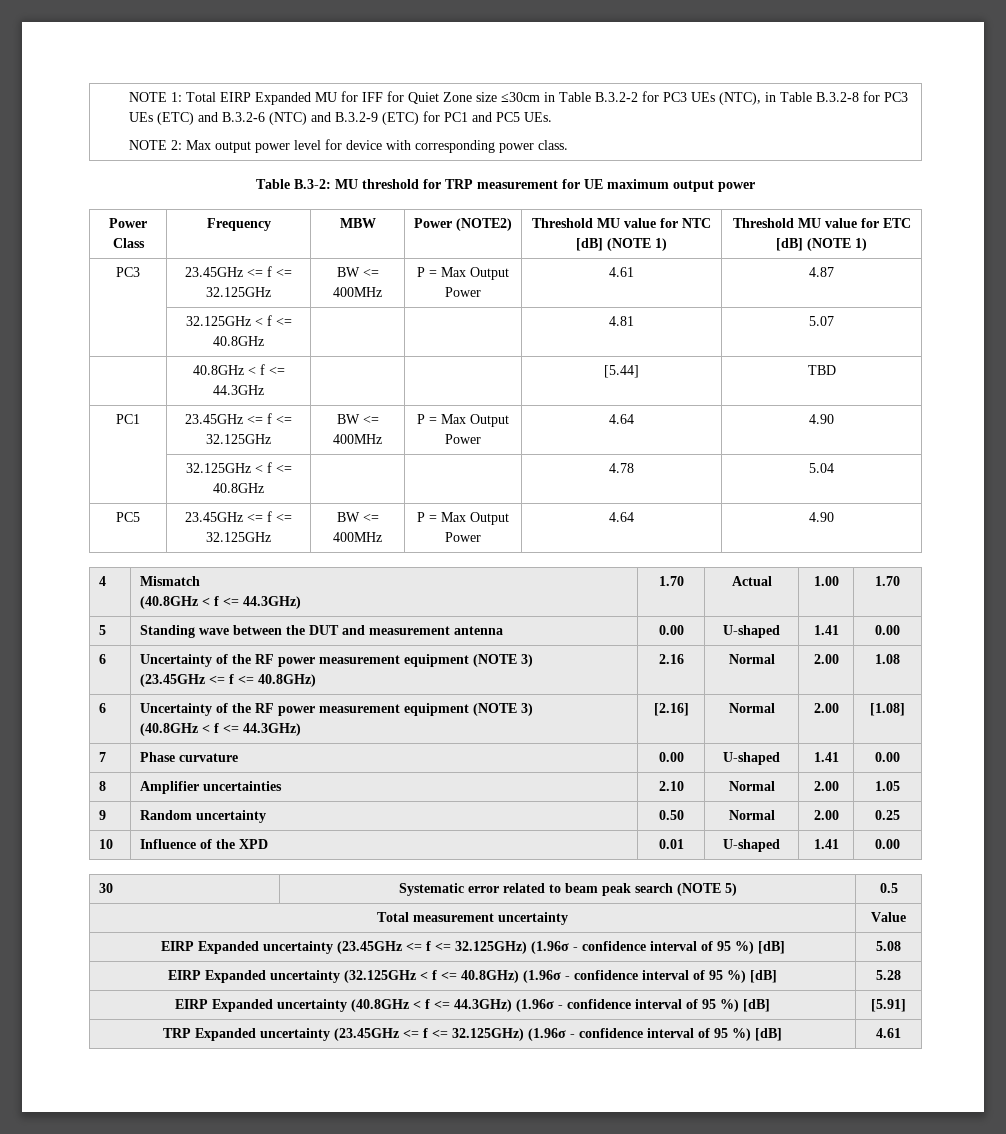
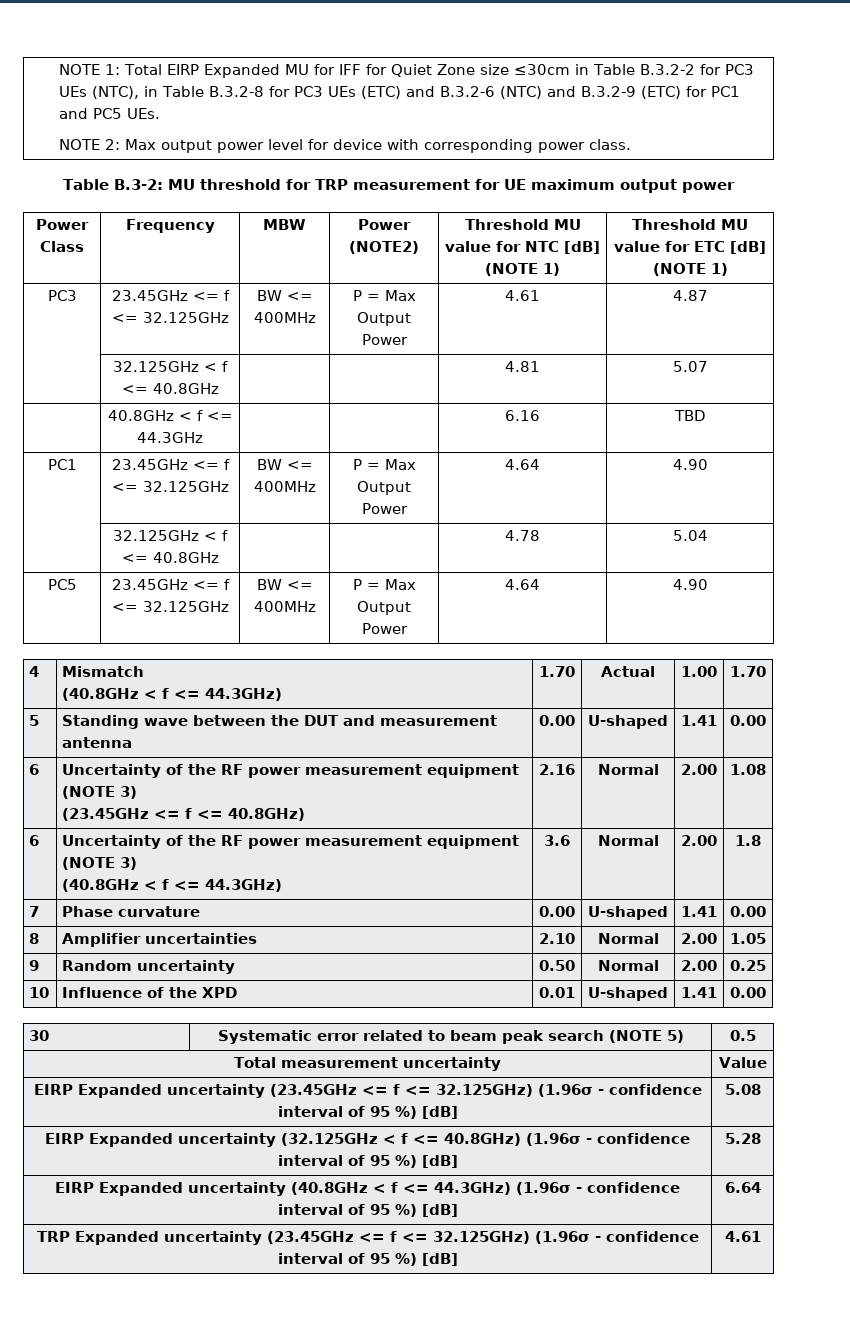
- | 40.8GHz < f <= 44.3GHz | | | [5.44] | TBD
+ | 40.8GHz < f <= 44.3GHz | | | 6.16 | TBD
  5 | Standing wave between the DUT and measurement antenna | 0.00 | U-shaped | 1.41 | 0.00
  6 | Uncertainty of the RF power measurement equipment (NOTE 3)
  (23.45GHz <= f <= 40.8GHz) | 2.16 | Normal | 2.00 | 1.08
  6 | Uncertainty of the RF power measurement equipment (NOTE 3)
- (40.8GHz < f <= 44.3GHz) | [2.16] | Normal | 2.00 | [1.08]
+ (40.8GHz < f <= 44.3GHz) | 3.6 | Normal | 2.00 | 1.8
- EIRP Expanded uncertainty (40.8GHz < f <= 44.3GHz) (1.96σ - confidence interval of 95 %) [dB] | [5.91]
+ EIRP Expanded uncertainty (40.8GHz < f <= 44.3GHz) (1.96σ - confidence interval of 95 %) [dB] | 6.64

